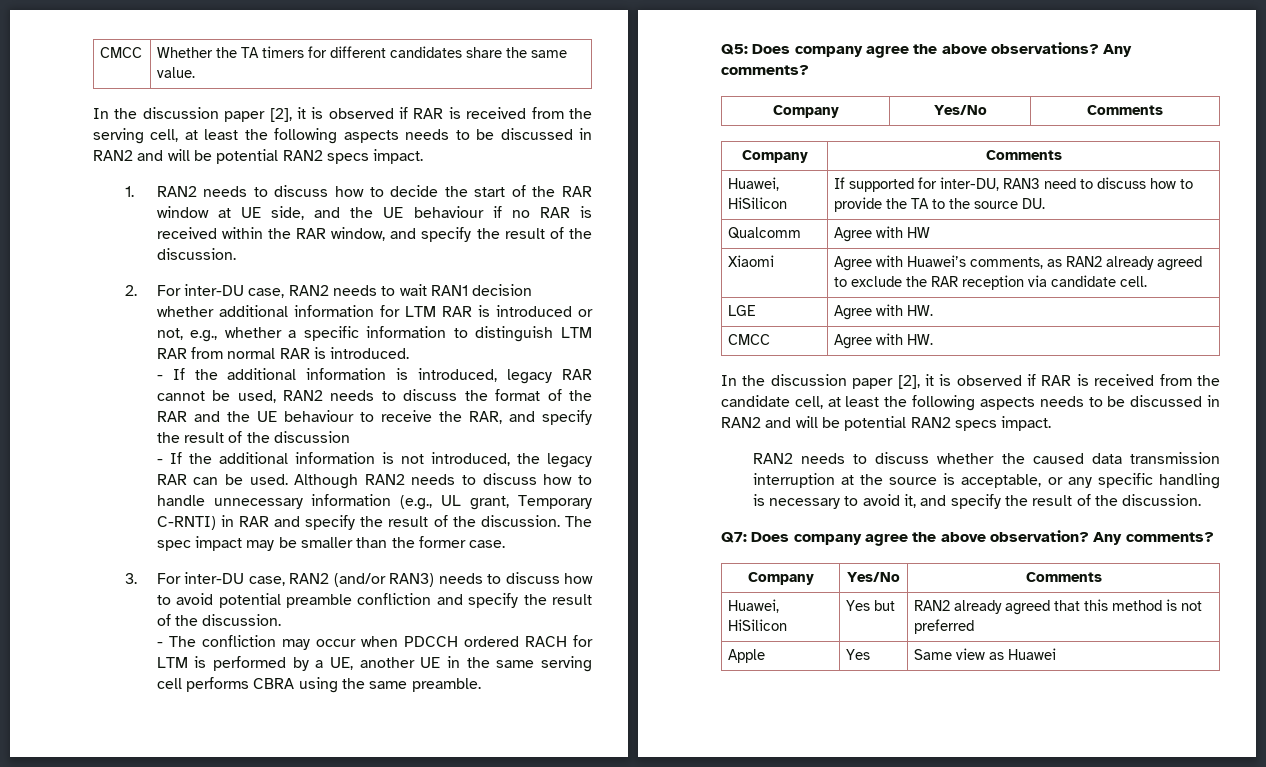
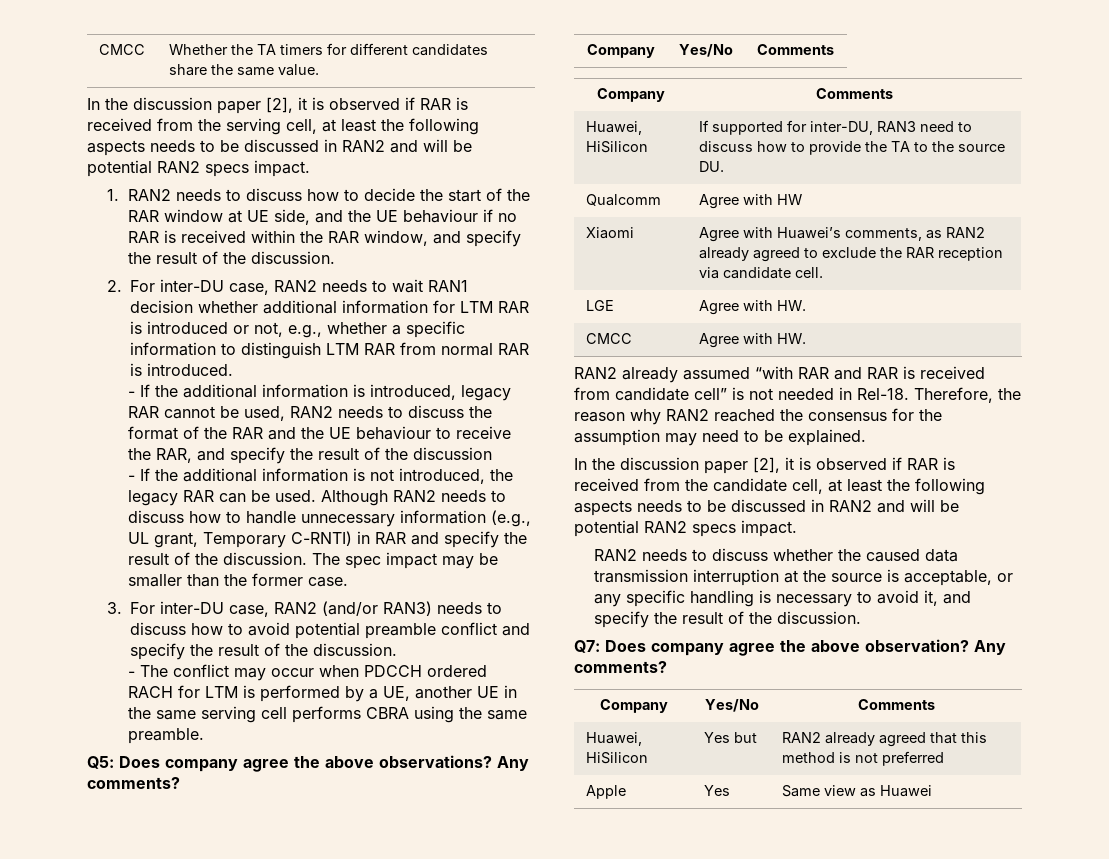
- 3. For inter-DU case, RAN2 (and/or RAN3) needs to discuss how to avoid potential preamble confliction and specify the result of the discussion.
+ 3. For inter-DU case, RAN2 (and/or RAN3) needs to discuss how to avoid potential preamble conflict and specify the result of the discussion.
- - The confliction may occur when PDCCH ordered RACH for LTM is performed by a UE, another UE in the same serving cell performs CBRA using the same preamble.
+ - The conflict may occur when PDCCH ordered RACH for LTM is performed by a UE, another UE in the same serving cell performs CBRA using the same preamble.
+ RAN2 already assumed “with RAR and RAR is received from candidate cell” is not needed in Rel-18. Therefore, the reason why RAN2 reached the consensus for the assumption may need to be explained.

